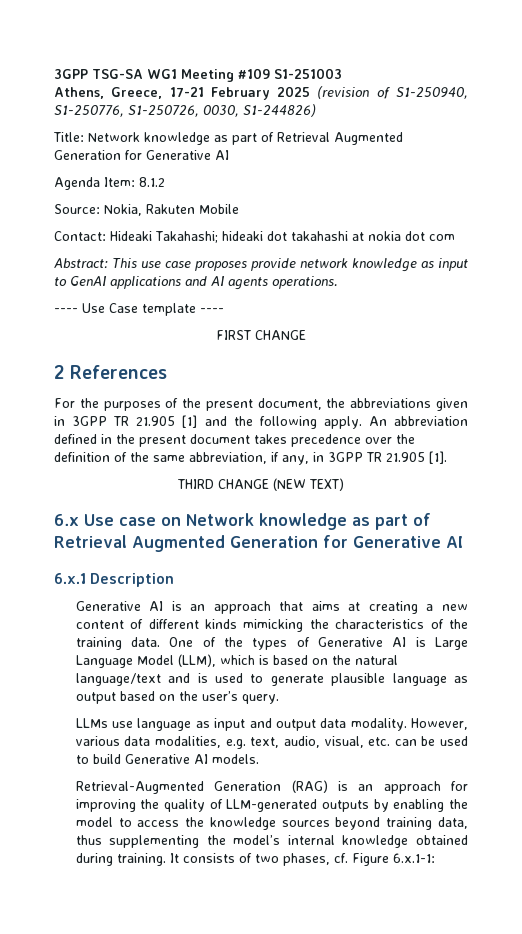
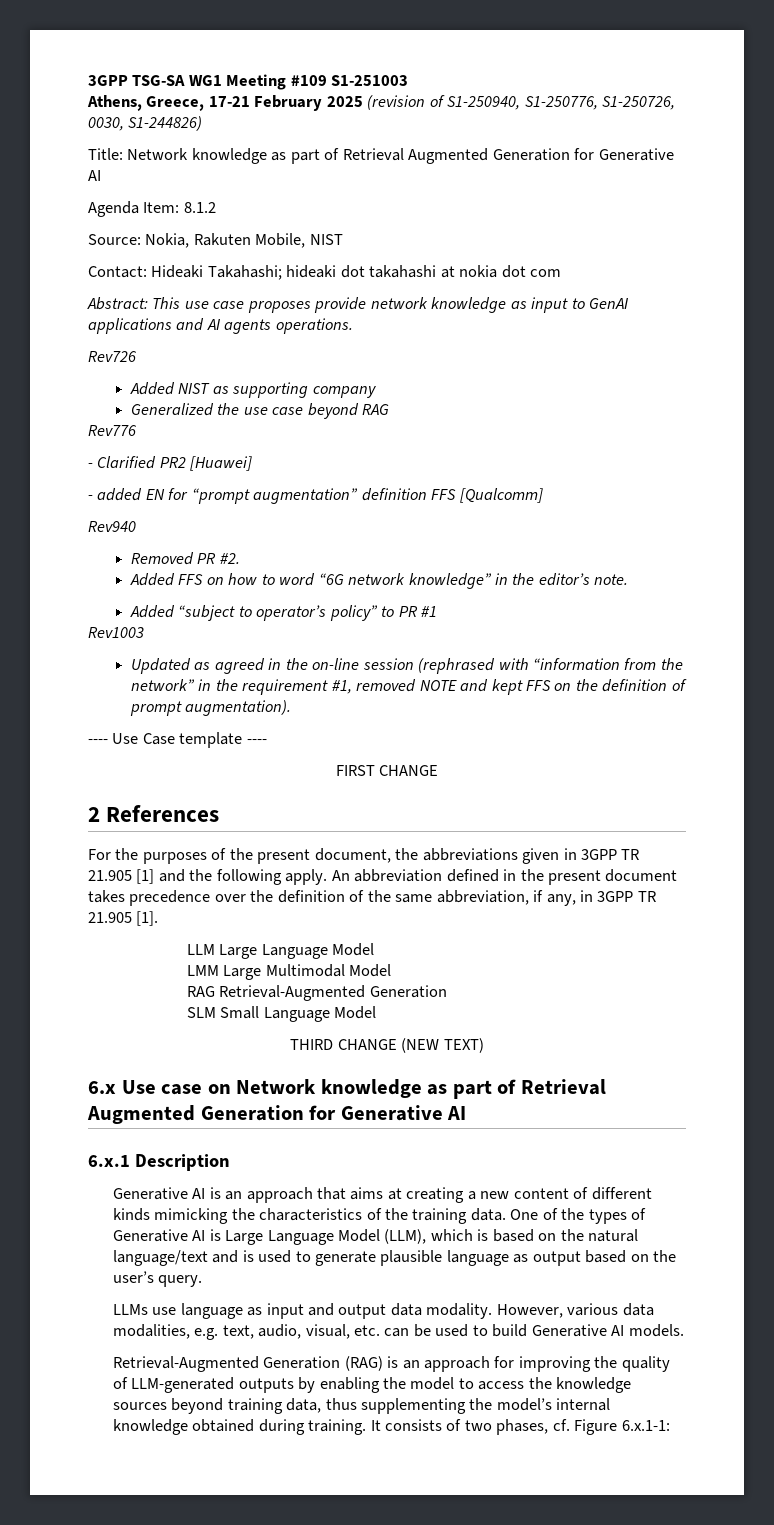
- Source: Nokia, Rakuten Mobile
+ Source: Nokia, Rakuten Mobile, NIST
+ Rev726
+ Added NIST as supporting company
+ Generalized the use case beyond RAG
+ Rev776
+ - Clarified PR2 [Huawei]
+ - added EN for “prompt augmentation” definition FFS [Qualcomm]
+ Rev940
+ Removed PR #2.
+ Added FFS on how to word “6G network knowledge” in the editor’s note.
+ Added “subject to operator’s policy” to PR #1
+ Rev1003
+ Updated as agreed in the on-line session (rephrased with “information from the network” in the requirement #1, removed NOTE and kept FFS on the definition of prompt augmentation).
+ LLM Large Language Model
+ LMM Large Multimodal Model
+ RAG Retrieval-Augmented Generation
+ SLM Small Language Model

